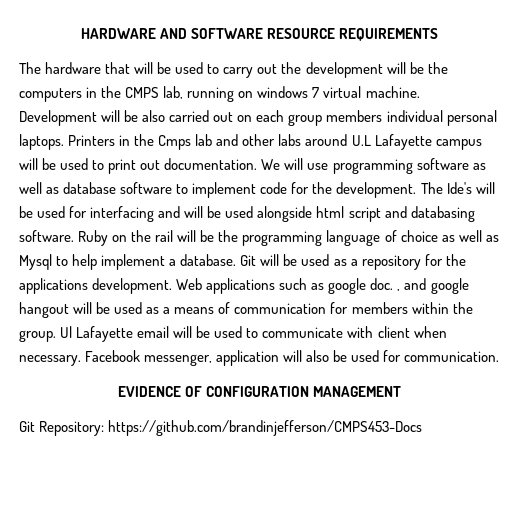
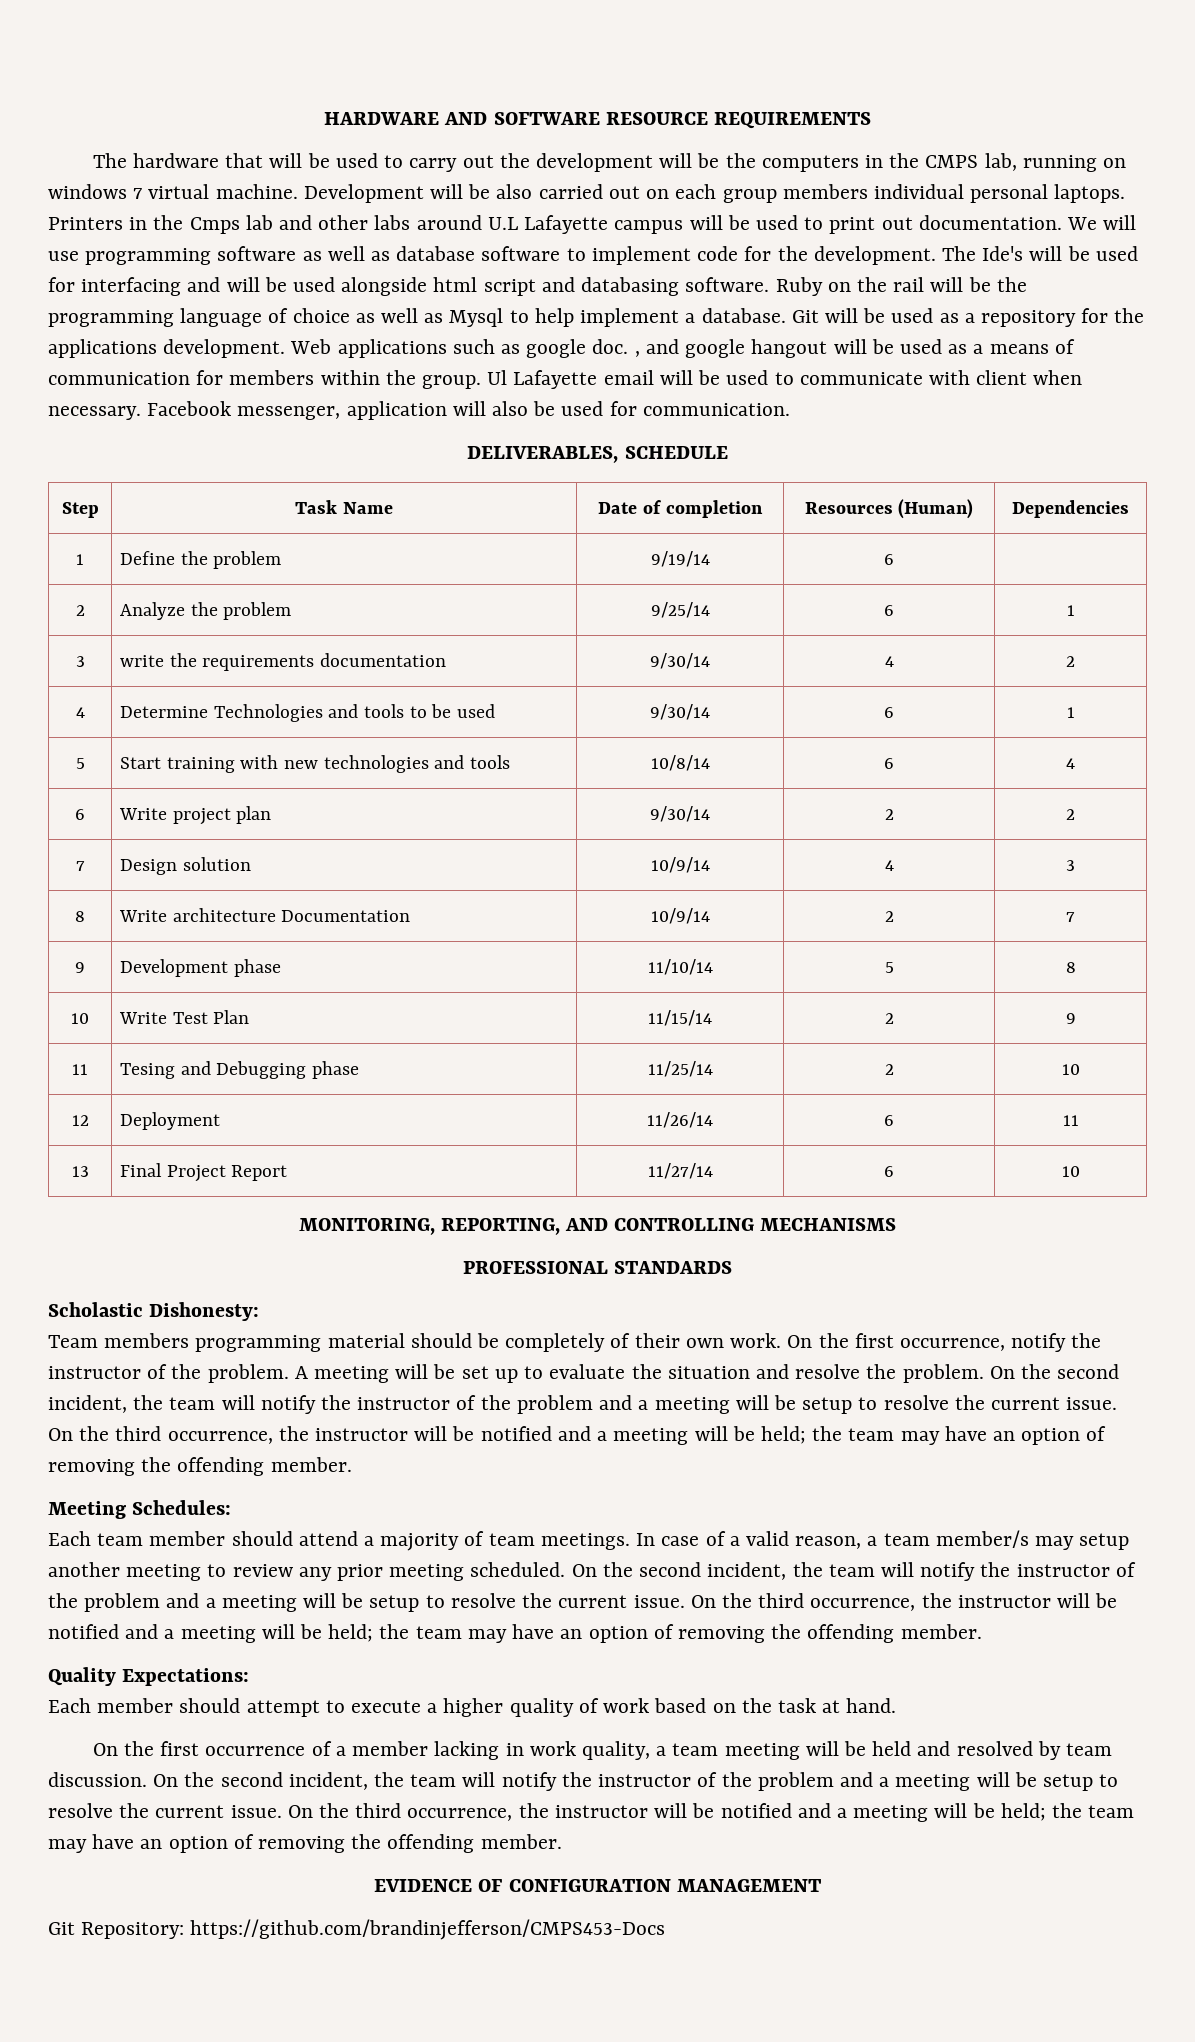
+ DELIVERABLES, SCHEDULE
+ Step | Task Name | Date of completion | Resources (Human) | Dependencies
+ 1 | Define the problem | 9/19/14 | 6 |
+ 2 | Analyze the problem | 9/25/14 | 6 | 1
+ 3 | write the requirements documentation | 9/30/14 | 4 | 2
+ 4 | Determine Technologies and tools to be used | 9/30/14 | 6 | 1
+ 5 | Start training with new technologies and tools | 10/8/14 | 6 | 4
+ 6 | Write project plan | 9/30/14 | 2 | 2
+ 7 | Design solution | 10/9/14 | 4 | 3
+ 8 | Write architecture Documentation | 10/9/14 | 2 | 7
+ 9 | Development phase | 11/10/14 | 5 | 8
+ 10 | Write Test Plan | 11/15/14 | 2 | 9
+ 11 | Tesing and Debugging phase | 11/25/14 | 2 | 10
+ 12 | Deployment | 11/26/14 | 6 | 11
+ 13 | Final Project Report | 11/27/14 | 6 | 10
+ MONITORING, REPORTING, AND CONTROLLING MECHANISMS
+ PROFESSIONAL STANDARDS
+ Scholastic Dishonesty:
+ Team members programming material should be completely of their own work. On the first occurrence, notify the instructor of the problem. A meeting will be set up to evaluate the situation and resolve the problem. On the second incident, the team will notify the instructor of the problem and a meeting will be setup to resolve the current issue. On the third occurrence, the instructor will be notified and a meeting will be held; the team may have an option of removing the offending member.
+ Meeting Schedules:
+ Each team member should attend a majority of team meetings. In case of a valid reason, a team member/s may setup another meeting to review any prior meeting scheduled. On the second incident, the team will notify the instructor of the problem and a meeting will be setup to resolve the current issue. On the third occurrence, the instructor will be notified and a meeting will be held; the team may have an option of removing the offending member.
+ Quality Expectations:
+ Each member should attempt to execute a higher quality of work based on the task at hand.
+ On the first occurrence of a member lacking in work quality, a team meeting will be held and resolved by team discussion. On the second incident, the team will notify the instructor of the problem and a meeting will be setup to resolve the current issue. On the third occurrence, the instructor will be notified and a meeting will be held; the team may have an option of removing the offending member.

